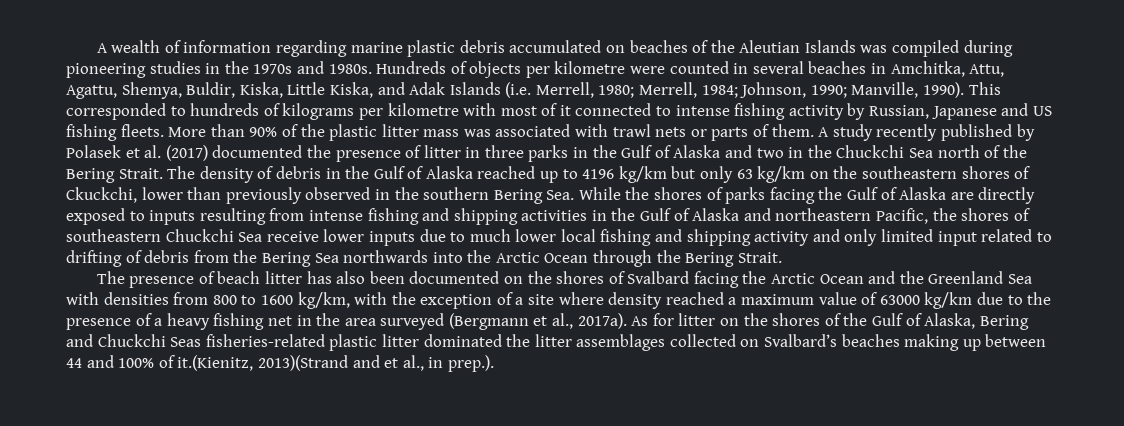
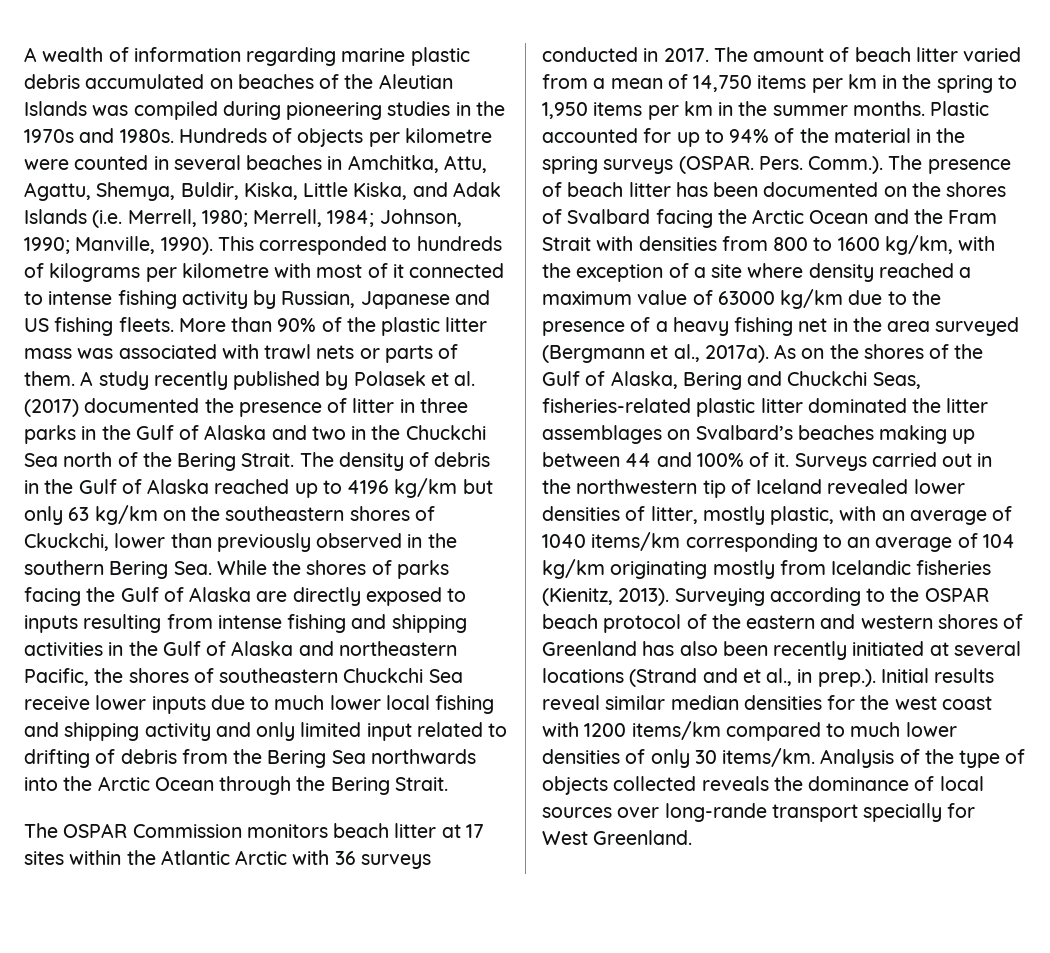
- The presence of beach litter has also been documented on the shores of Svalbard facing the Arctic Ocean and the Greenland Sea with densities from 800 to 1600 kg/km, with the exception of a site where density reached a maximum value of 63000 kg/km due to the presence of a heavy fishing net in the area surveyed (Bergmann et al., 2017a).
+ The OSPAR Commission monitors beach litter at 17 sites within the Atlantic Arctic with 36 surveys conducted in 2017. The amount of beach litter varied from a mean of 14,750 items per km in the spring to 1,950 items per km in the summer months. Plastic accounted for up to 94% of the material in the spring surveys (OSPAR. Pers. Comm.). The presence of beach litter has been documented on the shores of Svalbard facing the Arctic Ocean and the Fram Strait with densities from 800 to 1600 kg/km, with the exception of a site where density reached a maximum value of 63000 kg/km due to the presence of a heavy fishing net in the area surveyed (Bergmann et al., 2017a).
- As for litter on the shores of the Gulf of Alaska, Bering and Chuckchi Seas fisheries-related plastic litter dominated the litter assemblages collected on Svalbard’s beaches making up between 44 and 100% of it.(Kienitz, 2013)(Strand and et al., in prep.).
+ As on the shores of the Gulf of Alaska, Bering and Chuckchi Seas, fisheries-related plastic litter dominated the litter assemblages on Svalbard’s beaches making up between 44 and 100% of it. Surveys carried out in the northwestern tip of Iceland revealed lower densities of litter, mostly plastic, with an average of 1040 items/km corresponding to an average of 104 kg/km originating mostly from Icelandic fisheries (Kienitz, 2013). Surveying according to the OSPAR beach protocol of the eastern and western shores of Greenland has also been recently initiated at several locations (Strand and et al., in prep.). Initial results reveal similar median densities for the west coast with 1200 items/km compared to much lower densities of only 30 items/km. Analysis of the type of objects collected reveals the dominance of local sources over long-rande transport specially for West Greenland.

